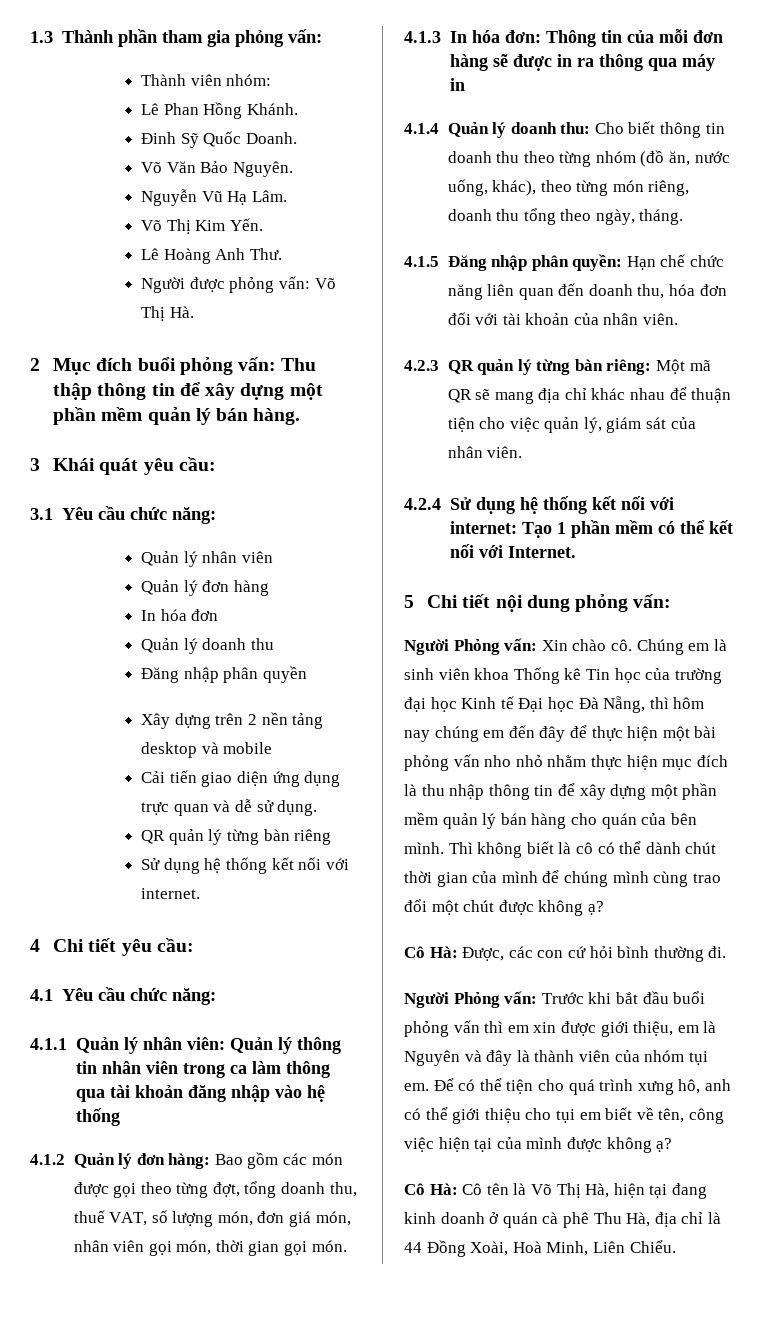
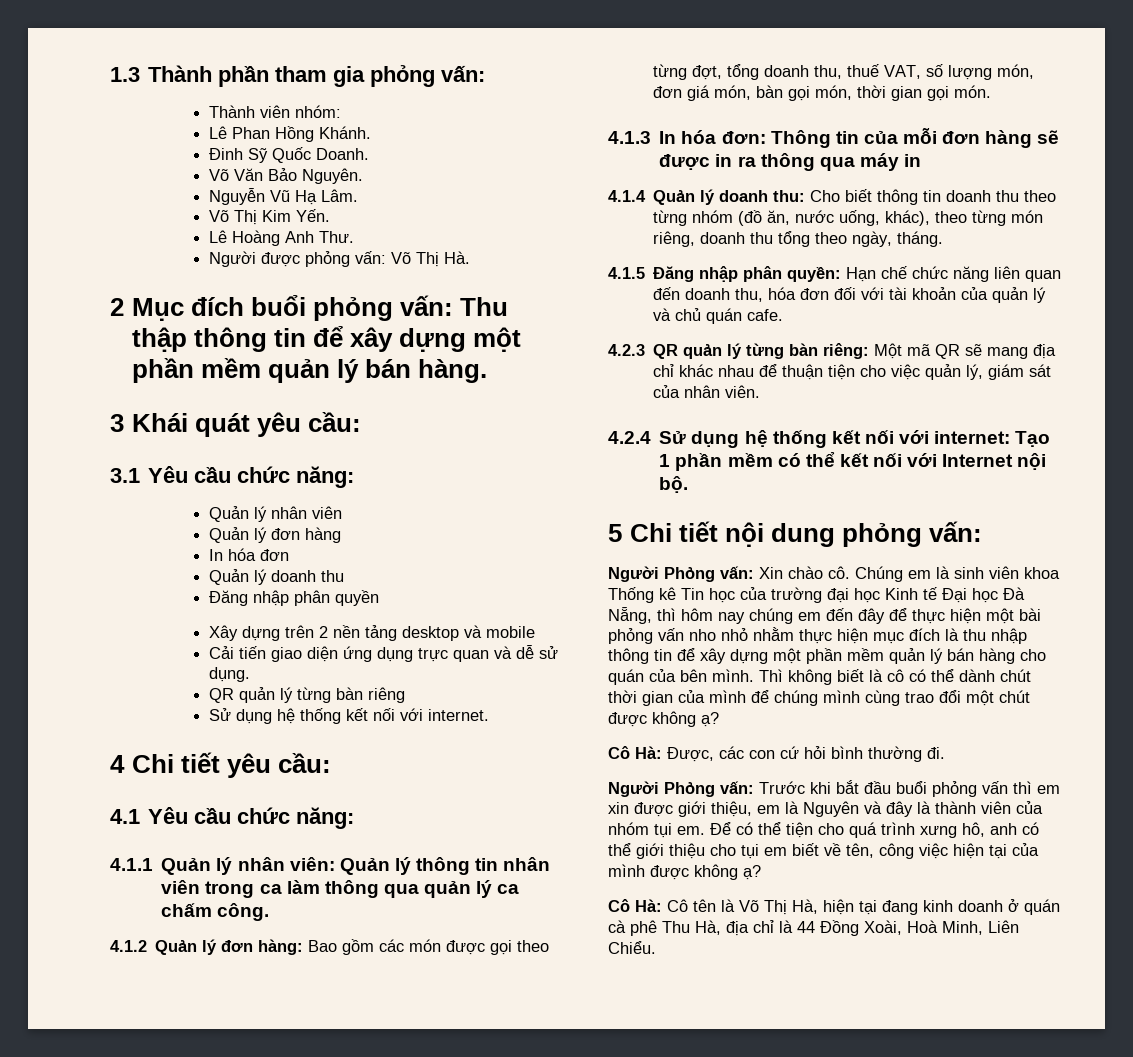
- 4.1.1 Quản lý nhân viên: Quản lý thông tin nhân viên trong ca làm thông qua tài khoản đăng nhập vào hệ thống
+ 4.1.1 Quản lý nhân viên: Quản lý thông tin nhân viên trong ca làm thông qua quản lý ca chấm công.
- 4.1.2 Quản lý đơn hàng: Bao gồm các món được gọi theo từng đợt, tổng doanh thu, thuế VAT, số lượng món, đơn giá món, nhân viên gọi món, thời gian gọi món.
+ 4.1.2 Quản lý đơn hàng: Bao gồm các món được gọi theo từng đợt, tổng doanh thu, thuế VAT, số lượng món, đơn giá món, bàn gọi món, thời gian gọi món.
- 4.1.5 Đăng nhập phân quyền: Hạn chế chức năng liên quan đến doanh thu, hóa đơn đối với tài khoản của nhân viên.
+ 4.1.5 Đăng nhập phân quyền: Hạn chế chức năng liên quan đến doanh thu, hóa đơn đối với tài khoản của quản lý và chủ quán cafe.
- 4.2.4 Sử dụng hệ thống kết nối với internet: Tạo 1 phần mềm có thể kết nối với Internet.
+ 4.2.4 Sử dụng hệ thống kết nối với internet: Tạo 1 phần mềm có thể kết nối với Internet nội bộ.

